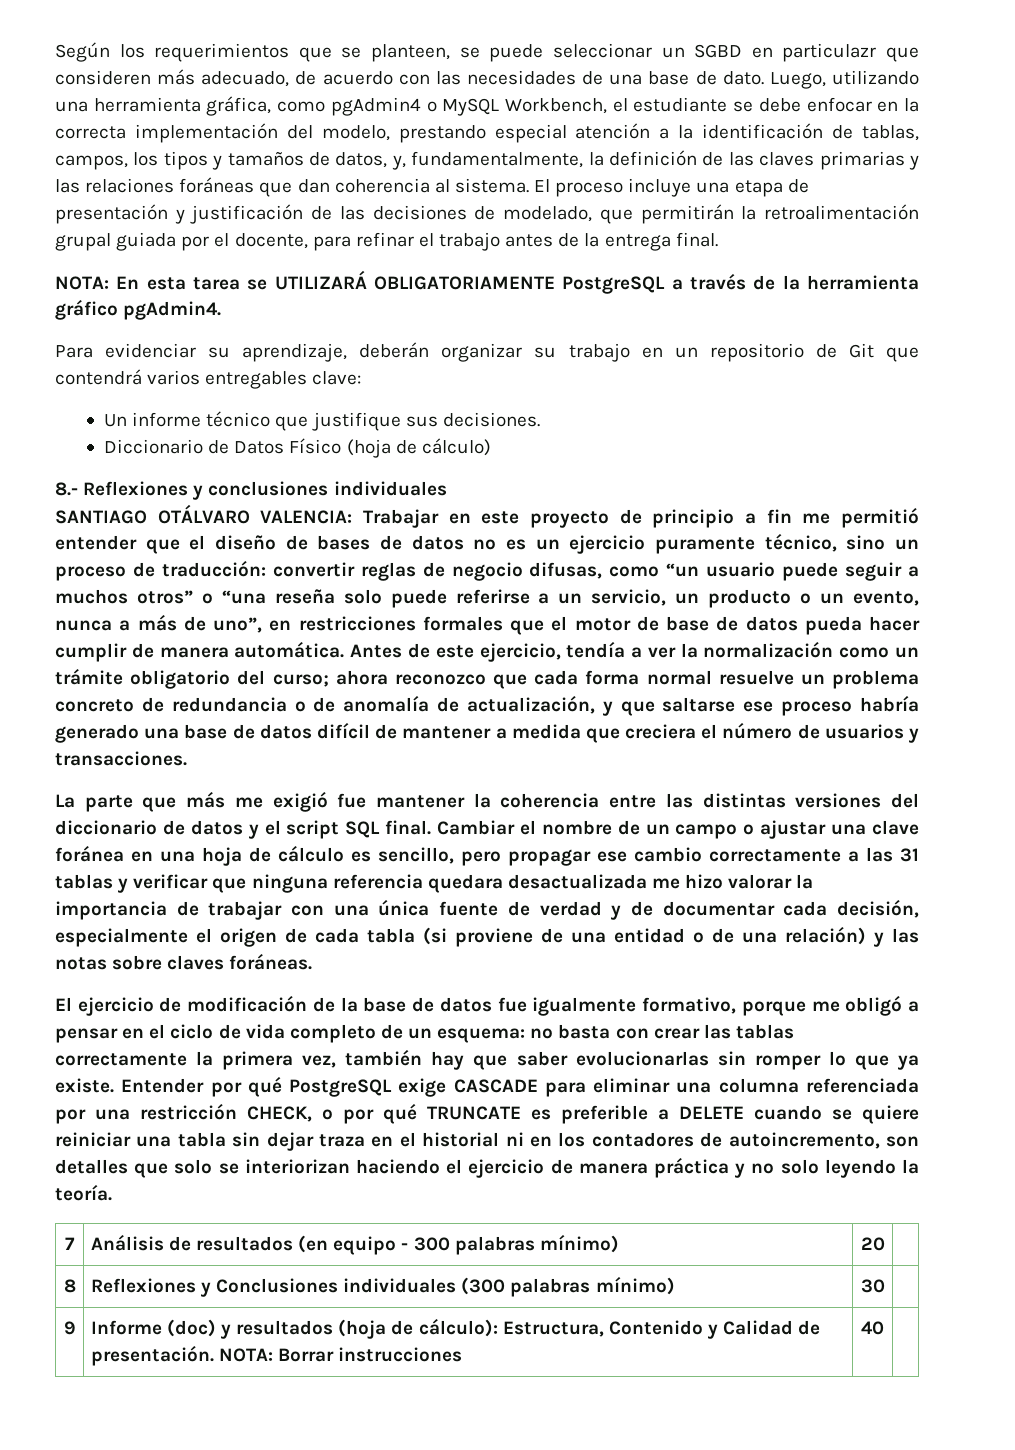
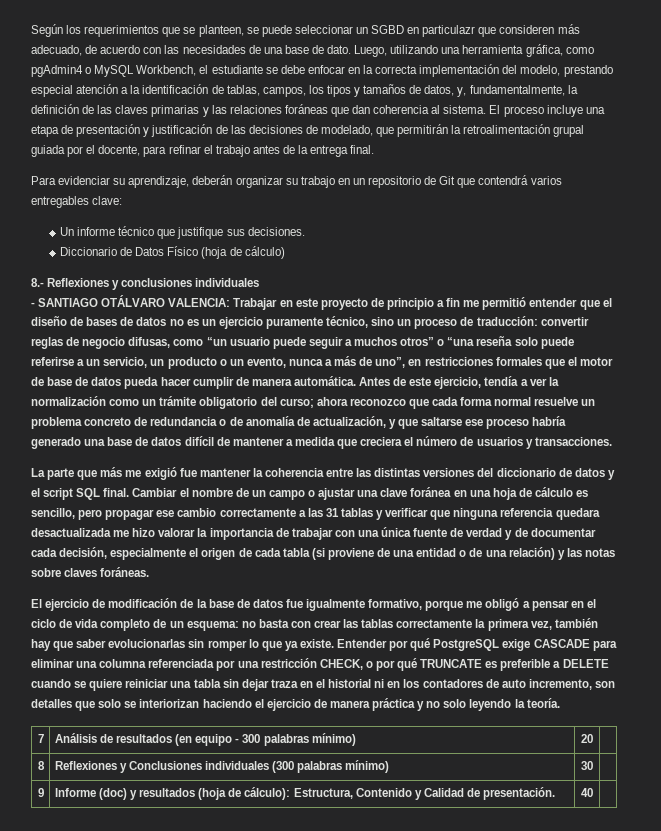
- NOTA: En esta tarea se UTILIZARÁ OBLIGATORIAMENTE PostgreSQL a través de la herramienta gráfico pgAdmin4.
- SANTIAGO OTÁLVARO VALENCIA:
+ - SANTIAGO OTÁLVARO VALENCIA:
- Entender por qué PostgreSQL exige CASCADE para eliminar una columna referenciada por una restricción CHECK, o por qué TRUNCATE es preferible a DELETE cuando se quiere reiniciar una tabla sin dejar traza en el historial ni en los contadores de autoincremento, son detalles que solo se interiorizan haciendo el ejercicio de manera práctica y no solo leyendo la teoría.
+ Entender por qué PostgreSQL exige CASCADE para eliminar una columna referenciada por una restricción CHECK, o por qué TRUNCATE es preferible a DELETE cuando se quiere reiniciar una tabla sin dejar traza en el historial ni en los contadores de auto incremento, son detalles que solo se interiorizan haciendo el ejercicio de manera práctica y no solo leyendo la teoría.
- 9 | Informe (doc) y resultados (hoja de cálculo): Estructura, Contenido y Calidad de presentación. NOTA: Borrar instrucciones | 40 |
+ 9 | Informe (doc) y resultados (hoja de cálculo): Estructura, Contenido y Calidad de presentación. | 40 |

